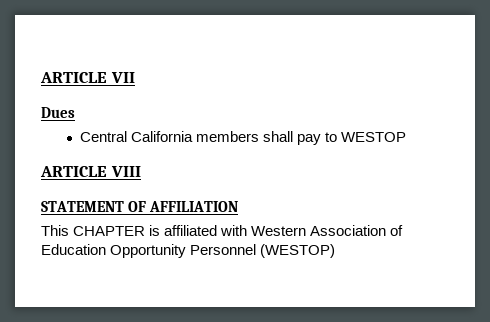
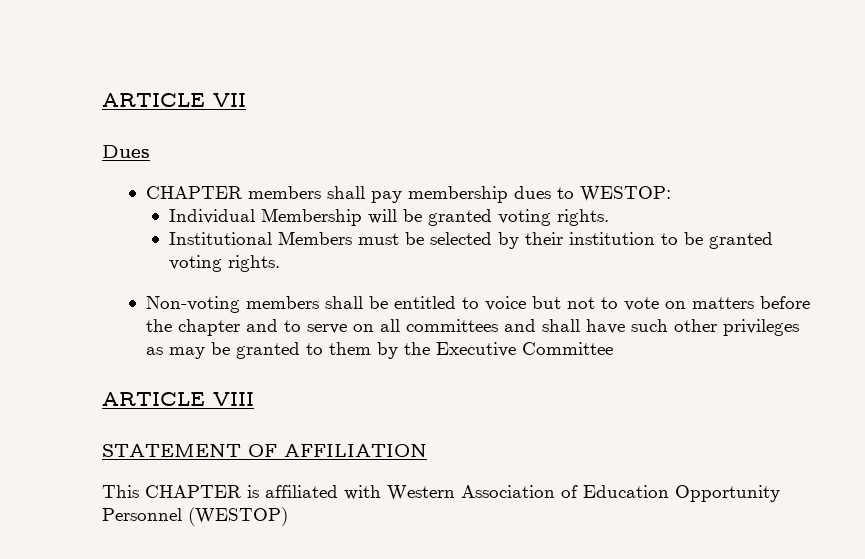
- Central California members shall pay to WESTOP
+ CHAPTER members shall pay membership dues to WESTOP:
+ Individual Membership will be granted voting rights.
+ Institutional Members must be selected by their institution to be granted voting rights.
+ Non-voting members shall be entitled to voice but not to vote on matters before the chapter and to serve on all committees and shall have such other privileges as may be granted to them by the Executive Committee

